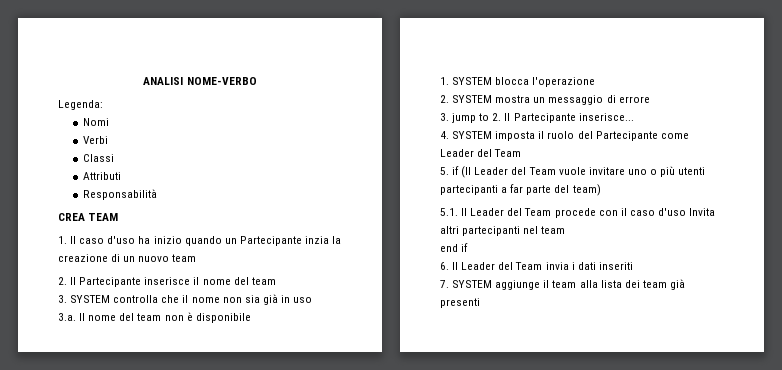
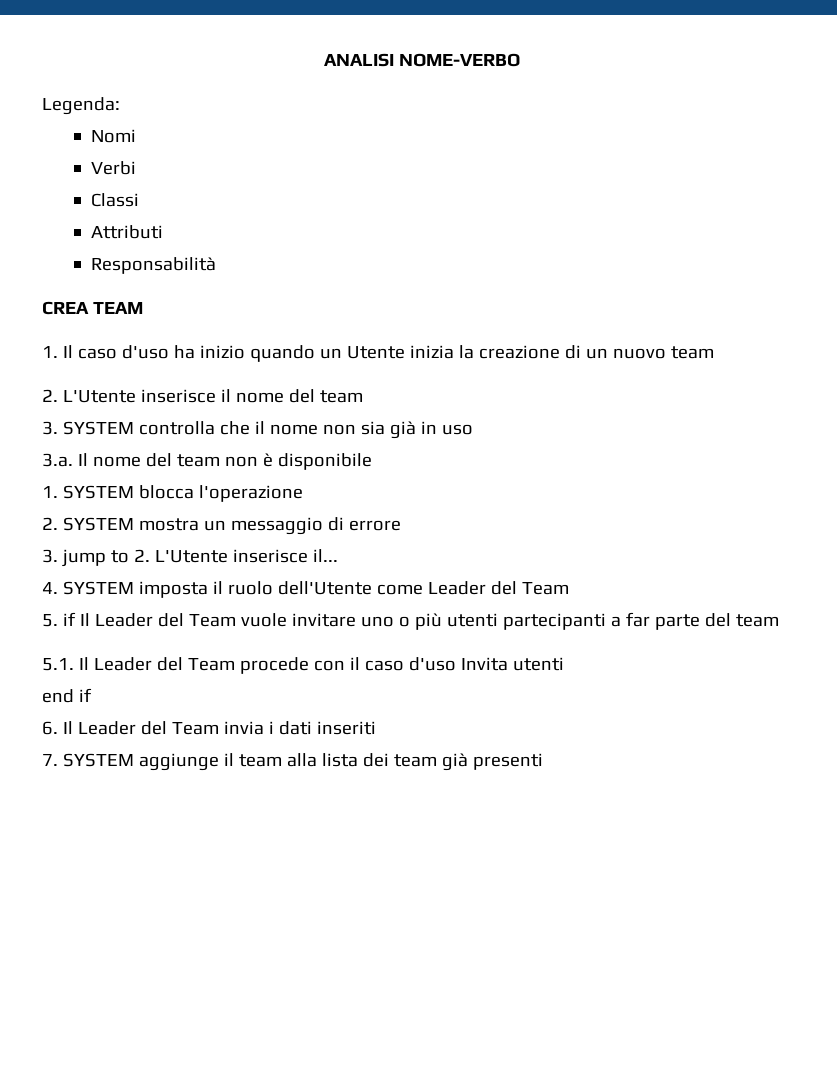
- 1. Il caso d'uso ha inizio quando un Partecipante inzia la creazione di un nuovo team
+ 1. Il caso d'uso ha inizio quando un Utente inizia la creazione di un nuovo team
- 2. Il Partecipante inserisce il nome del team
+ 2. L'Utente inserisce il nome del team
- 3. jump to 2. Il Partecipante inserisce...
+ 3. jump to 2. L'Utente inserisce il...
- 4. SYSTEM imposta il ruolo del Partecipante come Leader del Team
+ 4. SYSTEM imposta il ruolo dell'Utente come Leader del Team
- 5. if (Il Leader del Team vuole invitare uno o più utenti partecipanti a far parte del team)
+ 5. if Il Leader del Team vuole invitare uno o più utenti partecipanti a far parte del team
- 5.1. Il Leader del Team procede con il caso d'uso Invita altri partecipanti nel team
+ 5.1. Il Leader del Team procede con il caso d'uso Invita utenti

